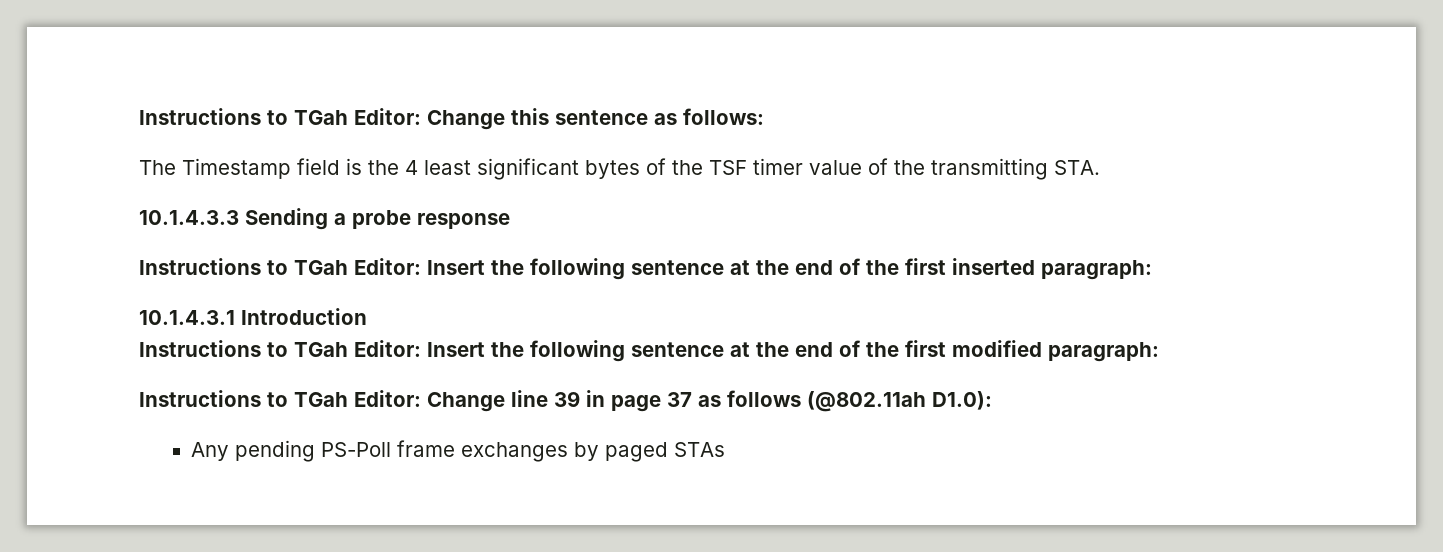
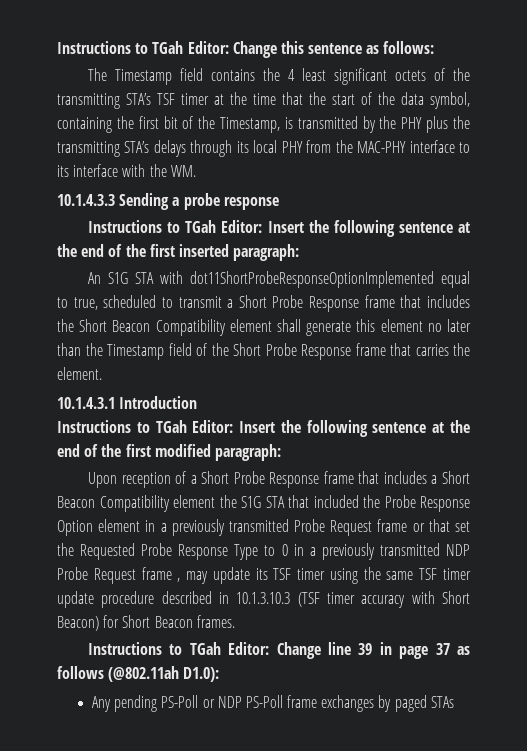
- The Timestamp field is the 4 least significant bytes of the TSF timer value of the transmitting STA.
+ The Timestamp field contains the 4 least significant octets of the transmitting STA’s TSF timer at the time that the start of the data symbol, containing the first bit of the Timestamp, is transmitted by the PHY plus the transmitting STA’s delays through its local PHY from the MAC-PHY interface to its interface with the WM.
+ An S1G STA with dot11ShortProbeResponseOptionImplemented equal to true, scheduled to transmit a Short Probe Response frame that includes the Short Beacon Compatibility element shall generate this element no later than the Timestamp field of the Short Probe Response frame that carries the element.
+ Upon reception of a Short Probe Response frame that includes a Short Beacon Compatibility element the S1G STA that included the Probe Response Option element in a previously transmitted Probe Request frame or that set the Requested Probe Response Type to 0 in a previously transmitted NDP Probe Request frame , may update its TSF timer using the same TSF timer update procedure described in 10.1.3.10.3 (TSF timer accuracy with Short Beacon) for Short Beacon frames.
- Any pending PS-Poll frame exchanges by paged STAs
+ Any pending PS-Poll or NDP PS-Poll frame exchanges by paged STAs

